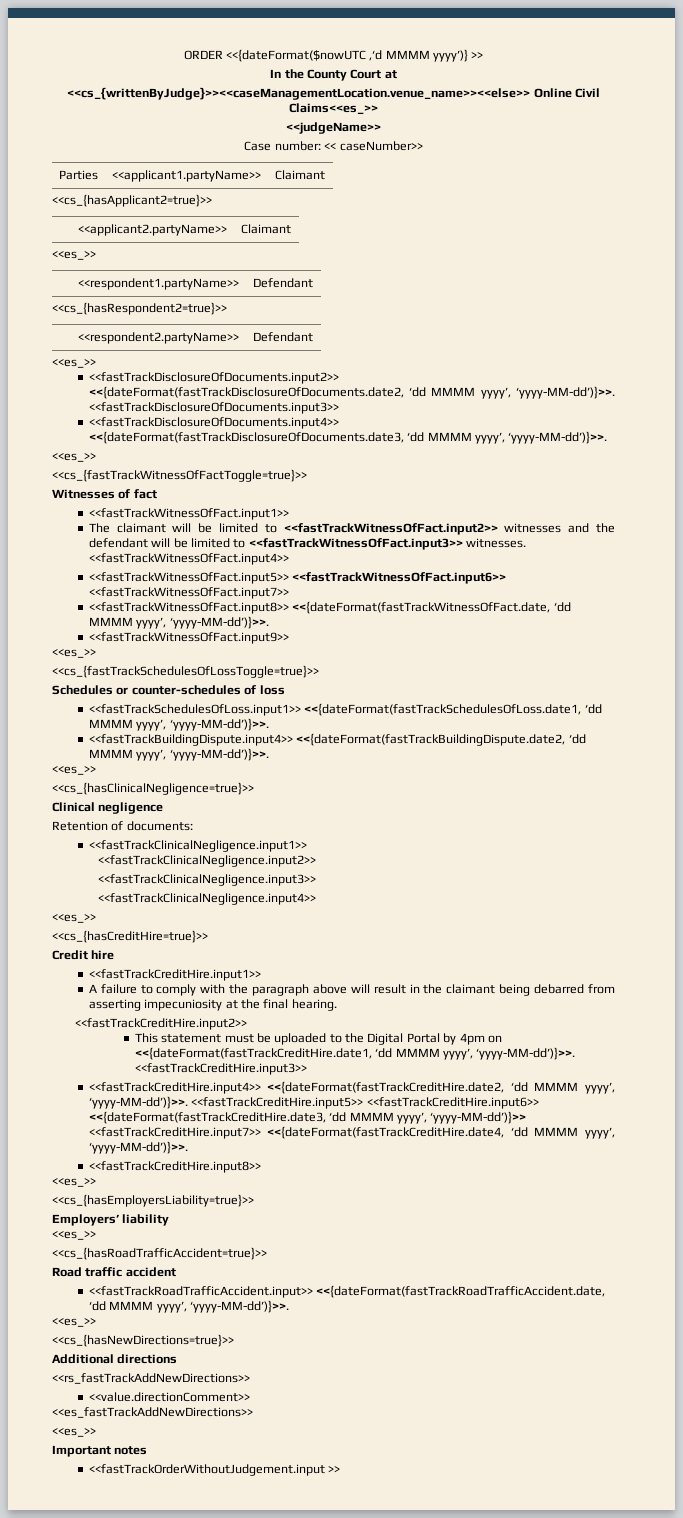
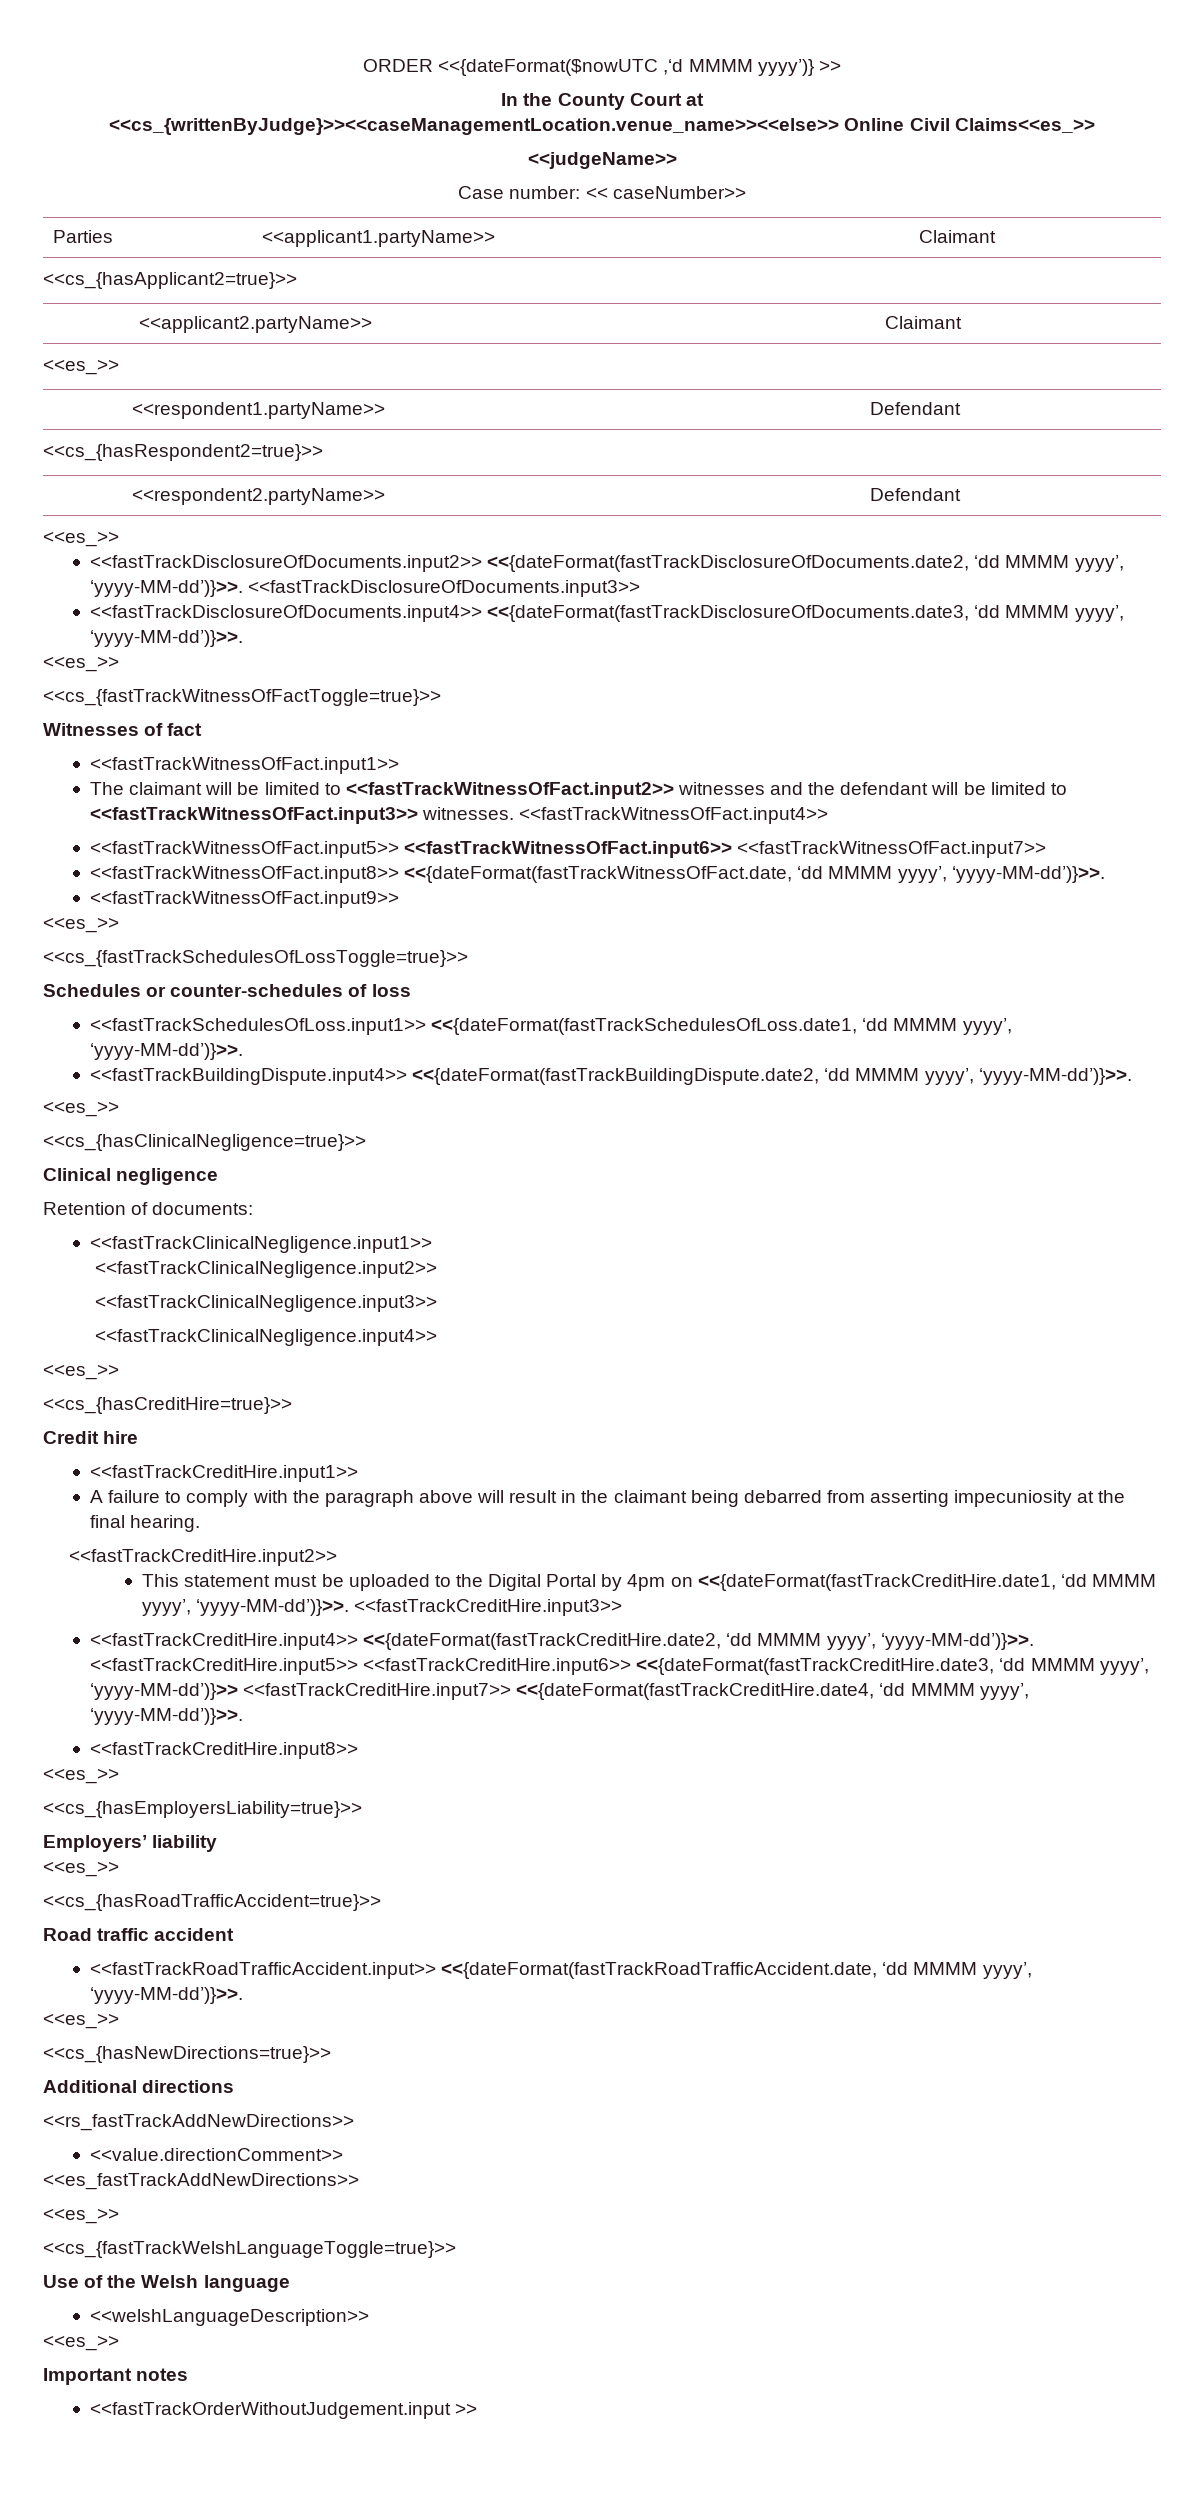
+ <<cs_{fastTrackWelshLanguageToggle=true}>>
+ Use of the Welsh language
+ <<welshLanguageDescription>>
+ <<es_>>

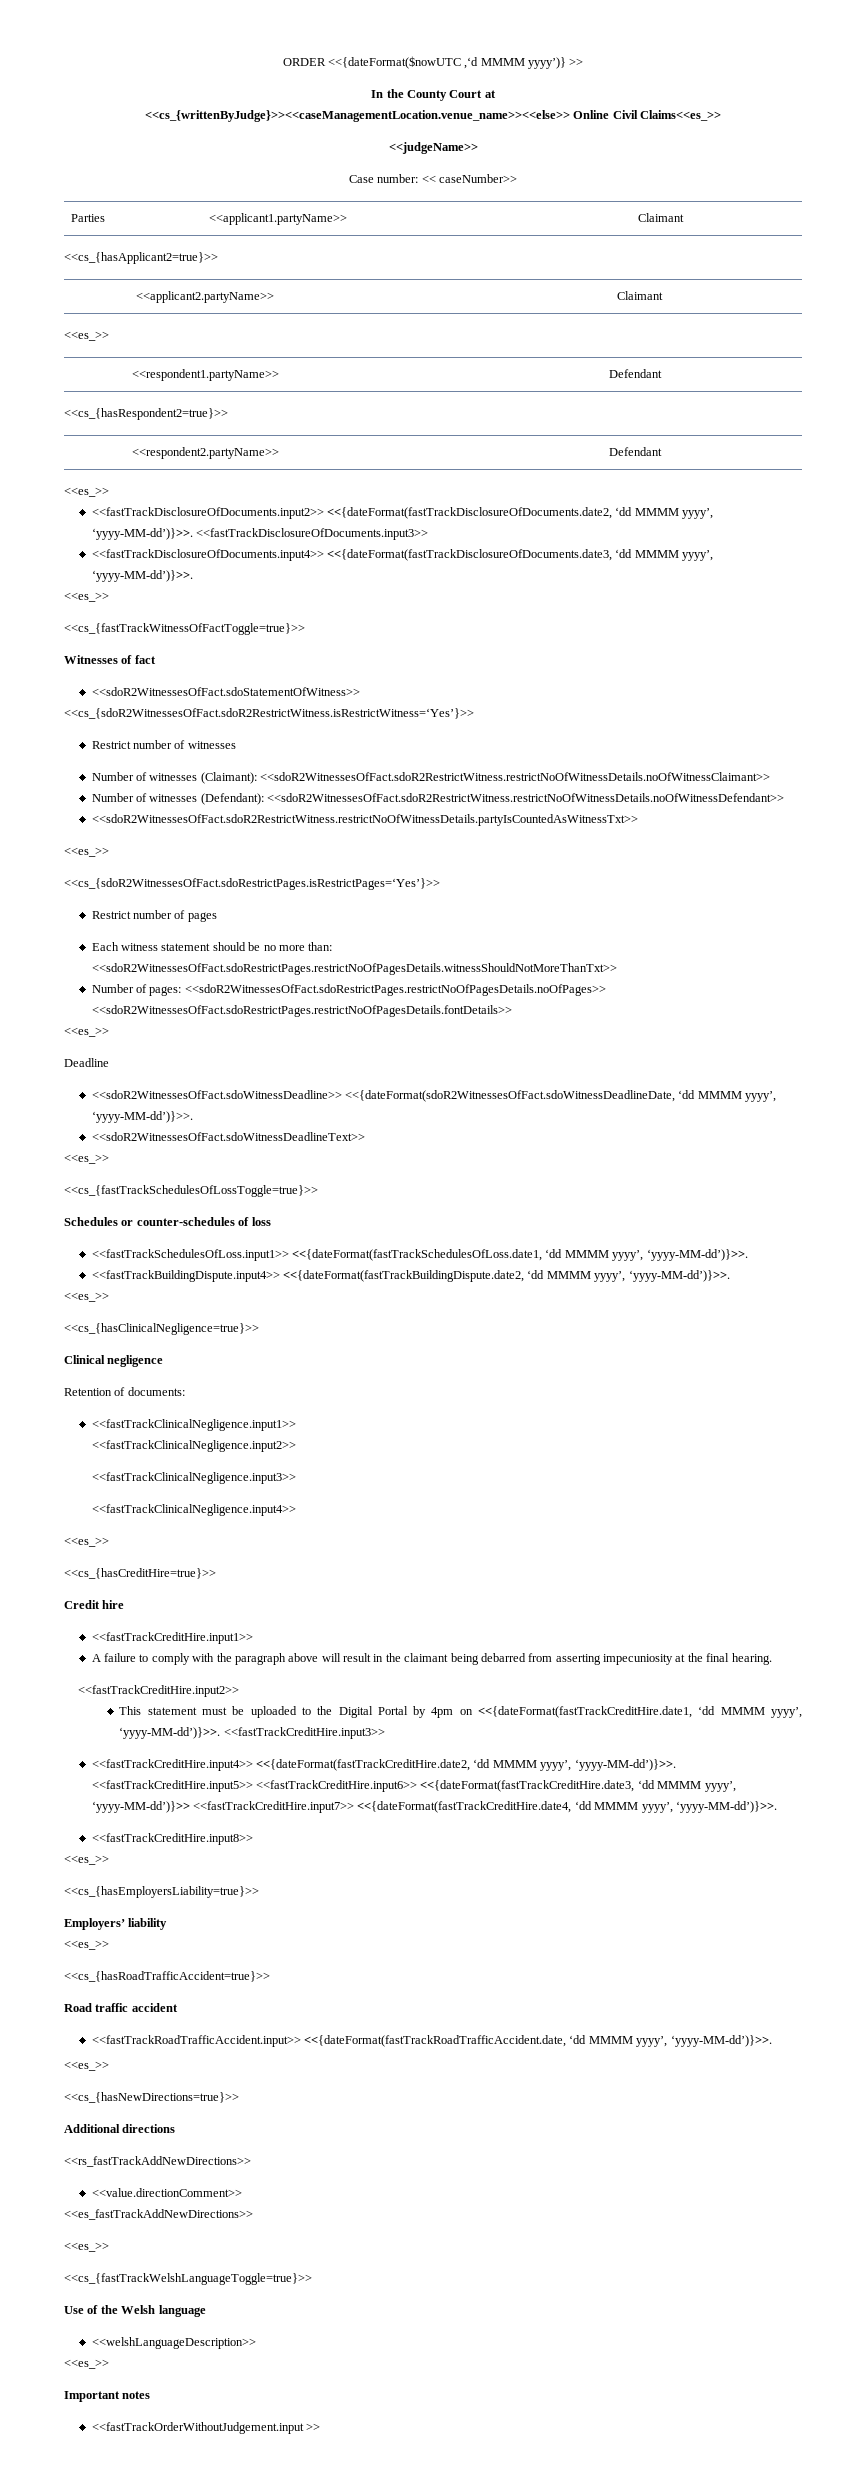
- <<fastTrackWitnessOfFact.input1>>
- The claimant will be limited to <<fastTrackWitnessOfFact.input2>> witnesses and the defendant will be limited to <<fastTrackWitnessOfFact.input3>> witnesses. <<fastTrackWitnessOfFact.input4>>
- <<fastTrackWitnessOfFact.input5>> <<fastTrackWitnessOfFact.input6>> <<fastTrackWitnessOfFact.input7>>
- <<fastTrackWitnessOfFact.input8>> <<{dateFormat(fastTrackWitnessOfFact.date, ‘dd MMMM yyyy’, ‘yyyy-MM-dd’)}>>.
- <<fastTrackWitnessOfFact.input9>>
+ <<sdoR2WitnessesOfFact.sdoStatementOfWitness>>
+ <<cs_{sdoR2WitnessesOfFact.sdoR2RestrictWitness.isRestrictWitness=‘Yes’}>>
+ Restrict number of witnesses
+ Number of witnesses (Claimant): <<sdoR2WitnessesOfFact.sdoR2RestrictWitness.restrictNoOfWitnessDetails.noOfWitnessClaimant>>
+ Number of witnesses (Defendant): <<sdoR2WitnessesOfFact.sdoR2RestrictWitness.restrictNoOfWitnessDetails.noOfWitnessDefendant>>
+ <<sdoR2WitnessesOfFact.sdoR2RestrictWitness.restrictNoOfWitnessDetails.partyIsCountedAsWitnessTxt>>
+ <<es_>>
+ <<cs_{sdoR2WitnessesOfFact.sdoRestrictPages.isRestrictPages=‘Yes’}>>
+ Restrict number of pages
+ Each witness statement should be no more than: <<sdoR2WitnessesOfFact.sdoRestrictPages.restrictNoOfPagesDetails.witnessShouldNotMoreThanTxt>>
+ Number of pages: <<sdoR2WitnessesOfFact.sdoRestrictPages.restrictNoOfPagesDetails.noOfPages>> <<sdoR2WitnessesOfFact.sdoRestrictPages.restrictNoOfPagesDetails.fontDetails>>
+ <<es_>>
+ Deadline
+ <<sdoR2WitnessesOfFact.sdoWitnessDeadline>> <<{dateFormat(sdoR2WitnessesOfFact.sdoWitnessDeadlineDate, ‘dd MMMM yyyy’, ‘yyyy-MM-dd’)}>>.
+ <<sdoR2WitnessesOfFact.sdoWitnessDeadlineText>>

